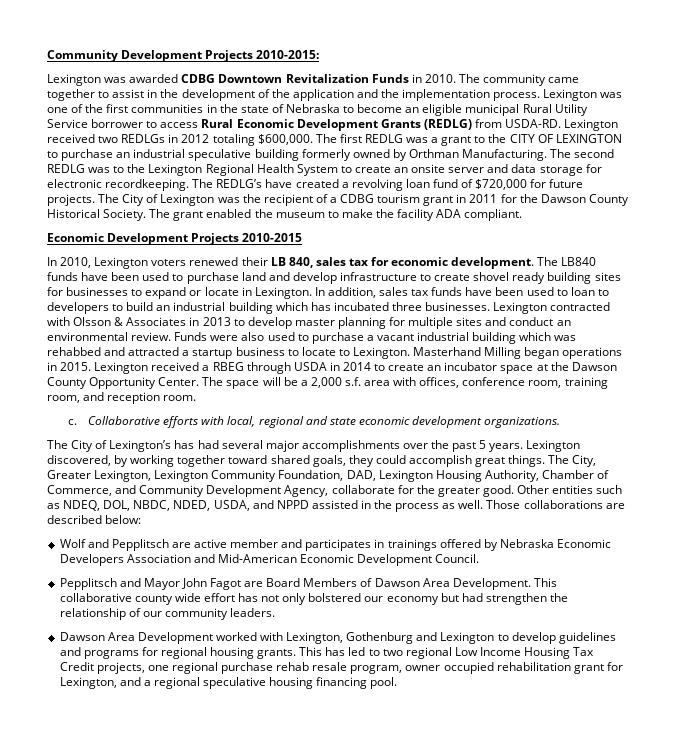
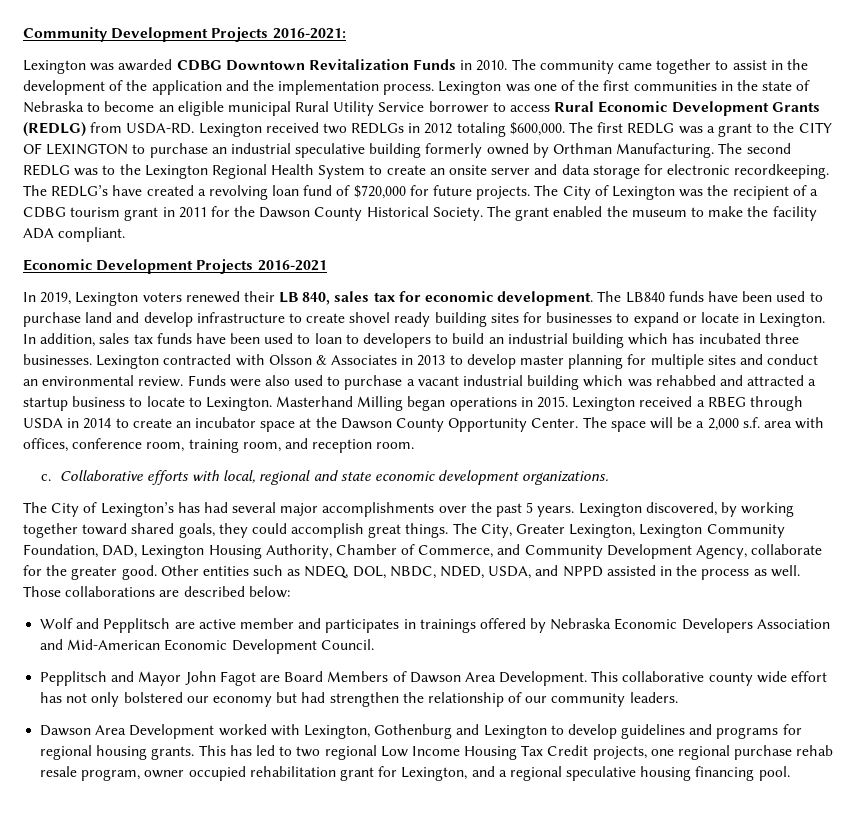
- Community Development Projects 2010-2015:
+ Community Development Projects 2016-2021:
- Economic Development Projects 2010-2015
- In 2010, Lexington voters renewed their LB 840, sales tax for economic development.
+ Economic Development Projects 2016-2021
+ In 2019, Lexington voters renewed their LB 840, sales tax for economic development.

